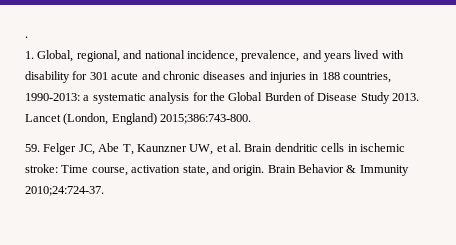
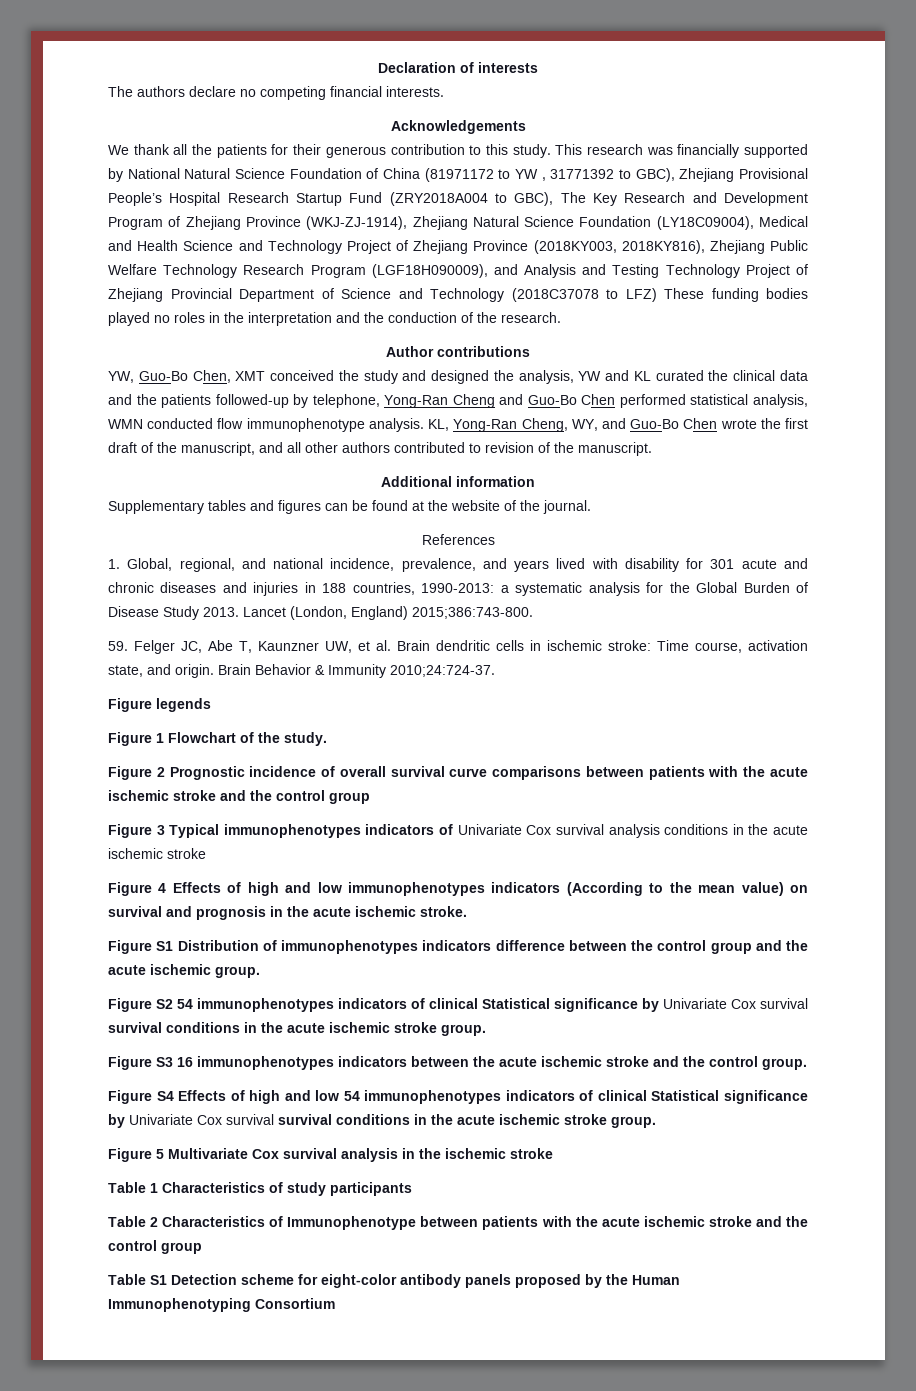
- .
+ Declaration of interests
+ The authors declare no competing financial interests.
+ Acknowledgements
+ We thank all the patients for their generous contribution to this study. This research was financially supported by National Natural Science Foundation of China (81971172 to YW , 31771392 to GBC), Zhejiang Provisional People’s Hospital Research Startup Fund (ZRY2018A004 to GBC), The Key Research and Development Program of Zhejiang Province (WKJ-ZJ-1914), Zhejiang Natural Science Foundation (LY18C09004), Medical and Health Science and Technology Project of Zhejiang Province (2018KY003, 2018KY816), Zhejiang Public Welfare Technology Research Program (LGF18H090009), and Analysis and Testing Technology Project of Zhejiang Provincial Department of Science and Technology (2018C37078 to LFZ) These funding bodies played no roles in the interpretation and the conduction of the research.
+ Author contributions
+ YW, Guo-Bo Chen, XMT conceived the study and designed the analysis, YW and KL curated the clinical data and the patients followed-up by telephone, Yong-Ran Cheng and Guo-Bo Chen performed statistical analysis, WMN conducted flow immunophenotype analysis. KL, Yong-Ran Cheng, WY, and Guo-Bo Chen wrote the first draft of the manuscript, and all other authors contributed to revision of the manuscript.
+ Additional information
+ Supplementary tables and figures can be found at the website of the journal.
+ References
+ Figure legends
+ Figure 1 Flowchart of the study.
+ Figure 2 Prognostic incidence of overall survival curve comparisons between patients with the acute ischemic stroke and the control group
+ Figure 3 Typical immunophenotypes indicators of Univariate Cox survival analysis conditions in the acute ischemic stroke
+ Figure 4 Effects of high and low immunophenotypes indicators (According to the mean value) on survival and prognosis in the acute ischemic stroke.
+ Figure S1 Distribution of immunophenotypes indicators difference between the control group and the acute ischemic group.
+ Figure S2 54 immunophenotypes indicators of clinical Statistical significance by Univariate Cox survival survival conditions in the acute ischemic stroke group.
+ Figure S3 16 immunophenotypes indicators between the acute ischemic stroke and the control group.
+ Figure S4 Effects of high and low 54 immunophenotypes indicators of clinical Statistical significance by Univariate Cox survival survival conditions in the acute ischemic stroke group.
+ Figure 5 Multivariate Cox survival analysis in the ischemic stroke
+ Table 1 Characteristics of study participants
+ Table 2 Characteristics of Immunophenotype between patients with the acute ischemic stroke and the control group
+ Table S1 Detection scheme for eight-color antibody panels proposed by the Human Immunophenotyping Consortium

